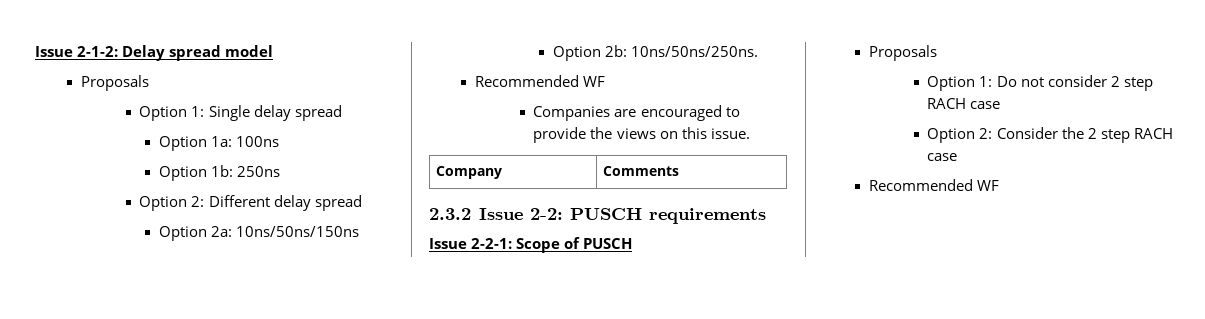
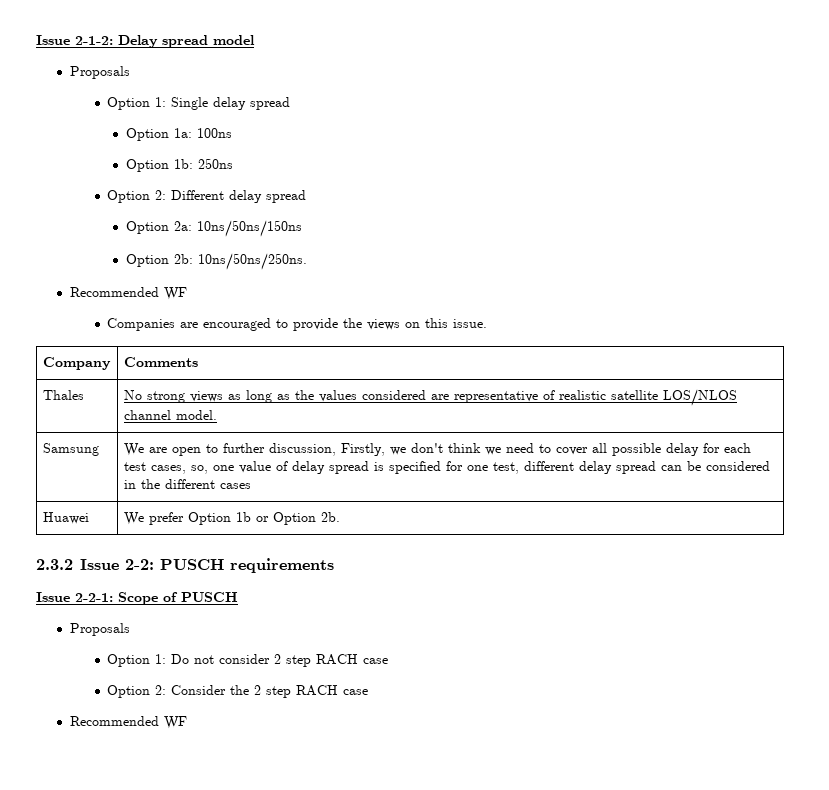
+ Thales | No strong views as long as the values considered are representative of realistic satellite LOS/NLOS channel model.
+ Samsung | We are open to further discussion, Firstly, we don't think we need to cover all possible delay for each test cases, so, one value of delay spread is specified for one test, different delay spread can be considered in the different cases
+ Huawei | We prefer Option 1b or Option 2b.

